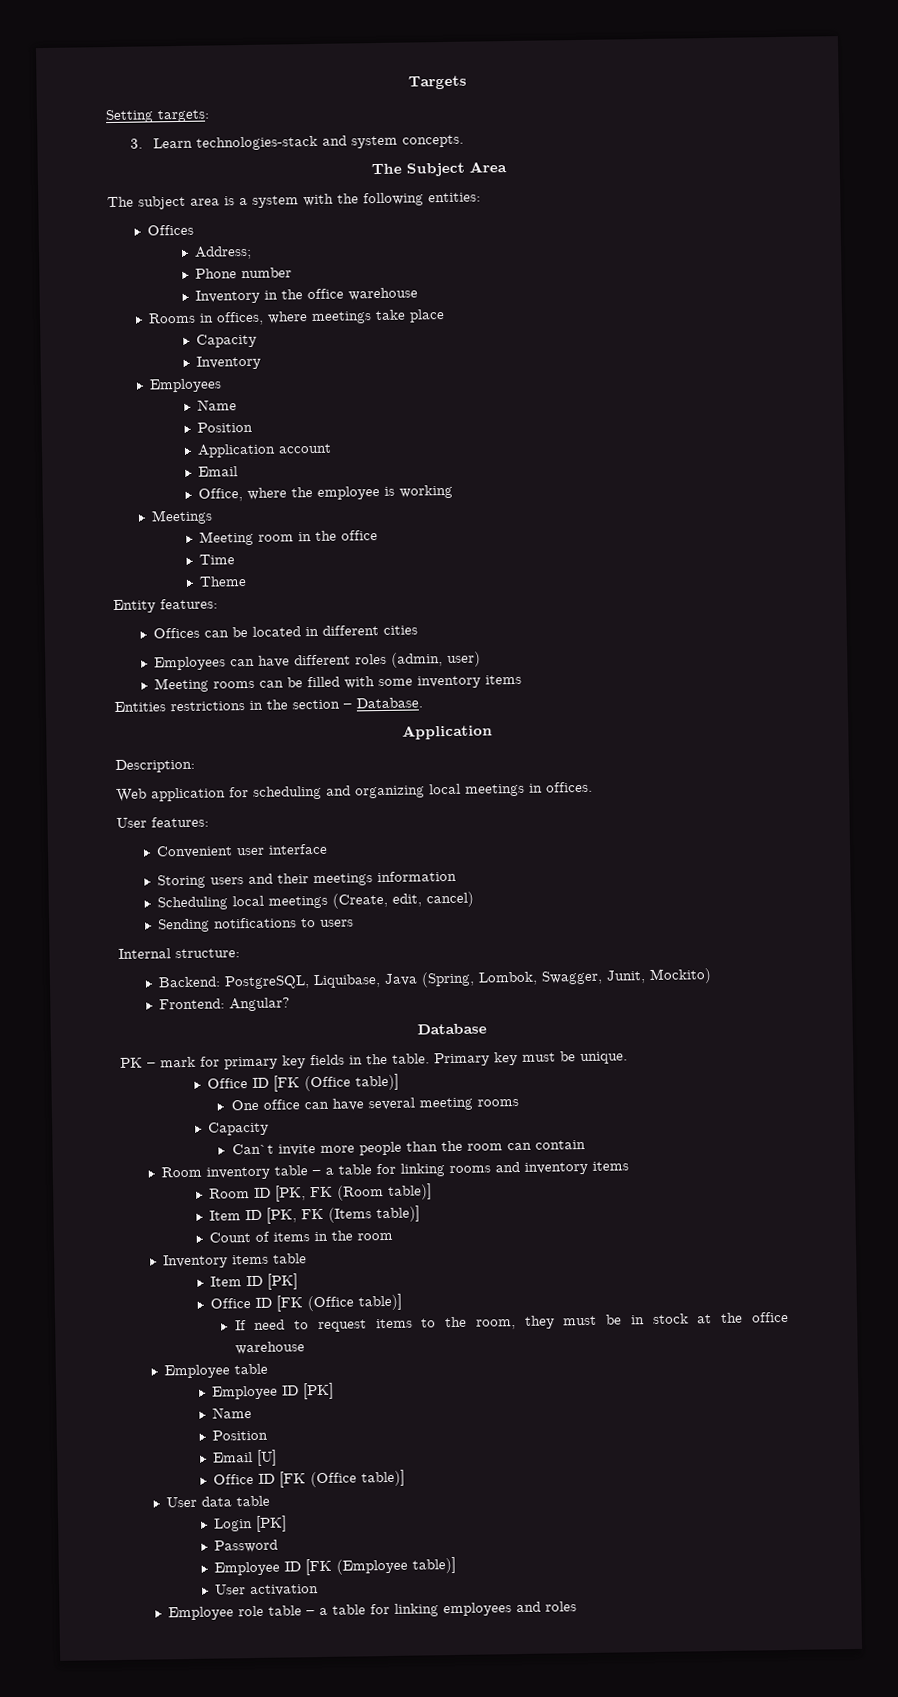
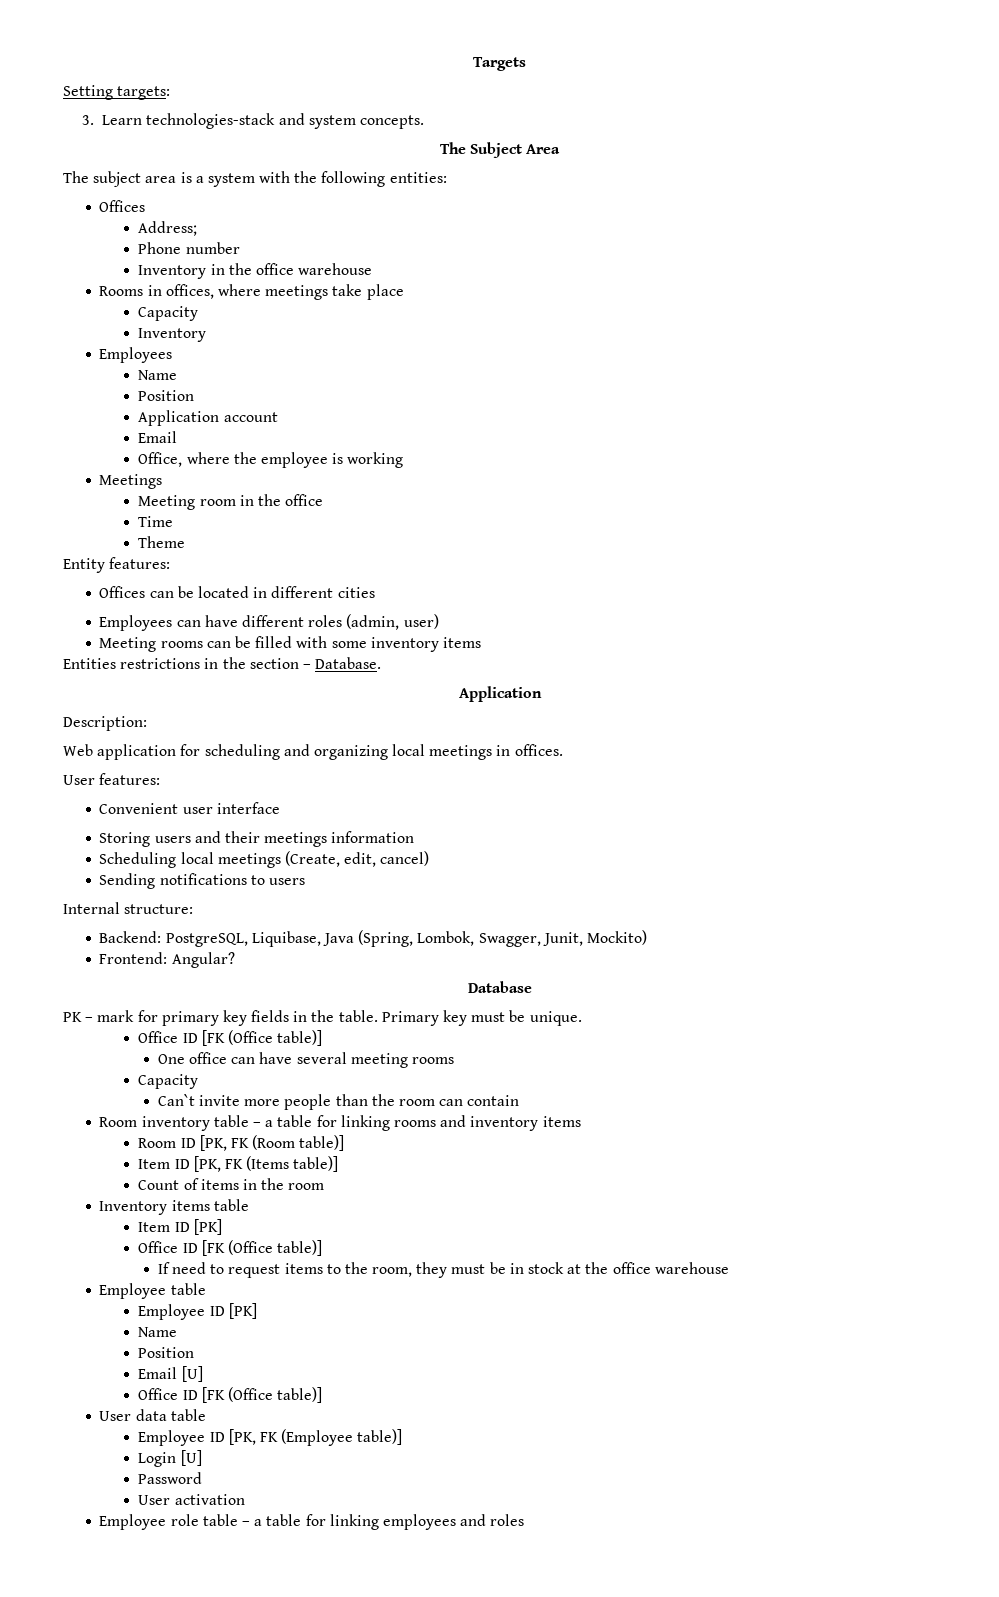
+ Employee ID [PK, FK (Employee table)]
- Login [PK]
+ Login [U]
- Employee ID [FK (Employee table)]

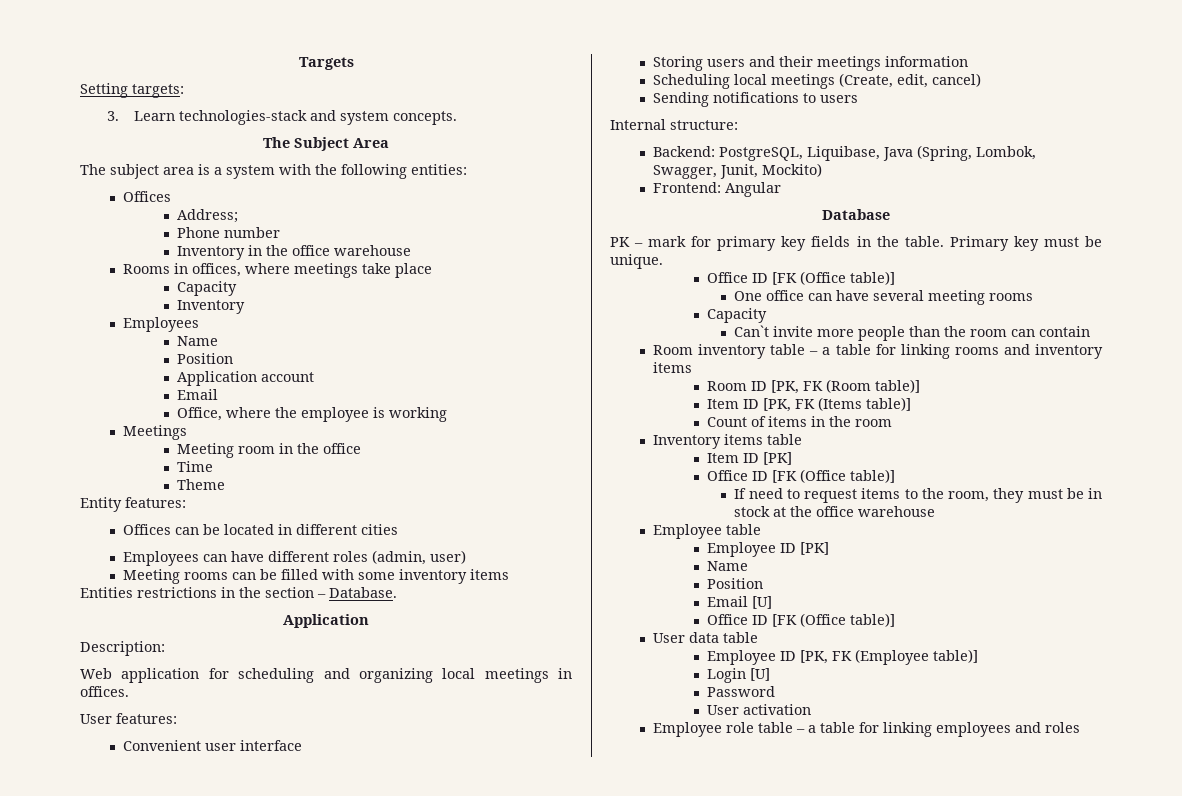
- Frontend: Angular?
+ Frontend: Angular

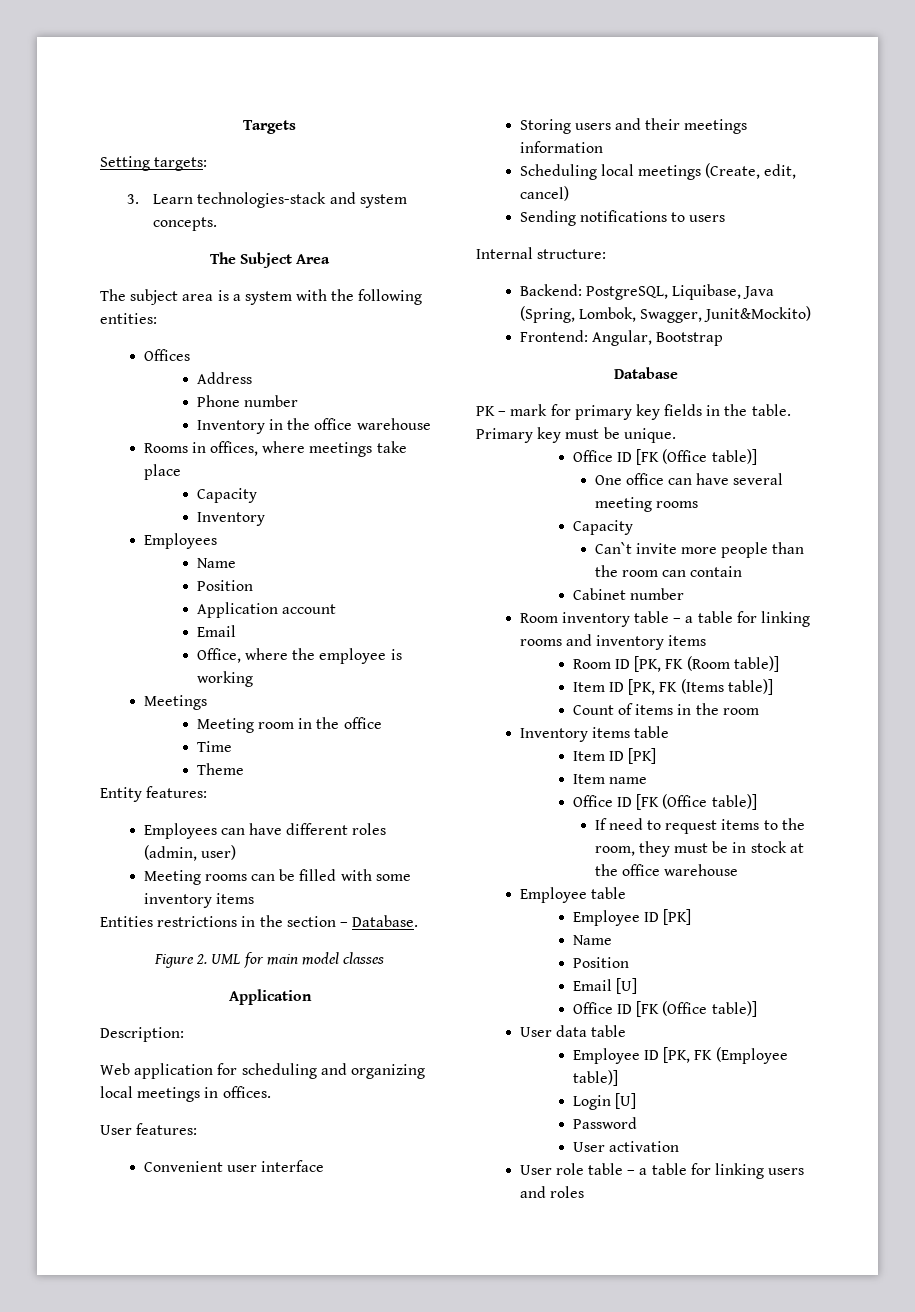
- Address;
+ Address
- Offices can be located in different cities
+ Figure 2. UML for main model classes
- Backend: PostgreSQL, Liquibase, Java (Spring, Lombok, Swagger, Junit, Mockito)
+ Backend: PostgreSQL, Liquibase, Java (Spring, Lombok, Swagger, Junit&Mockito)
- Frontend: Angular
+ Frontend: Angular, Bootstrap
+ Cabinet number
+ Item name
- Employee role table – a table for linking employees and roles
+ User role table – a table for linking users and roles

